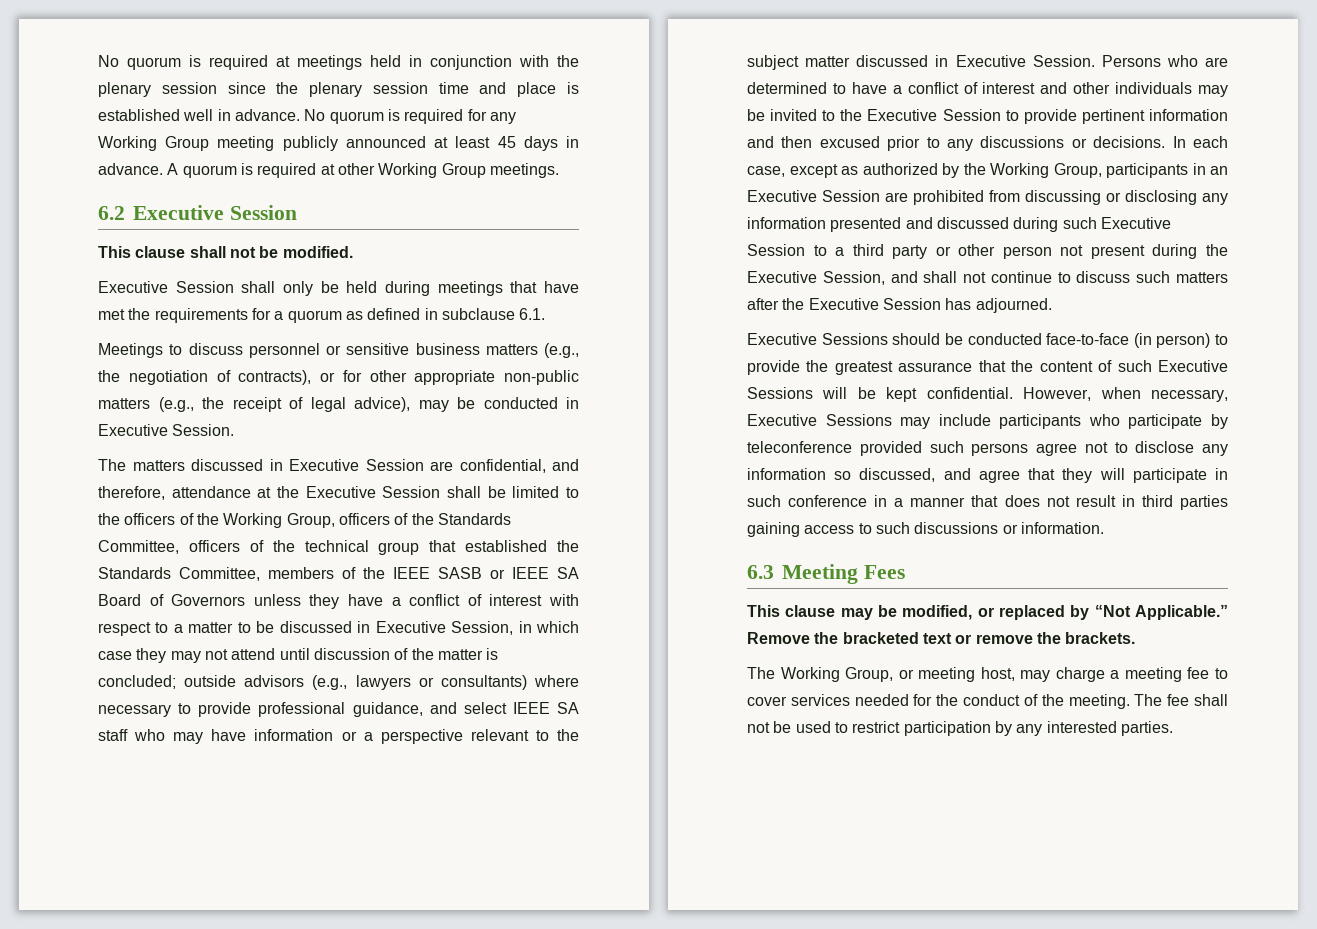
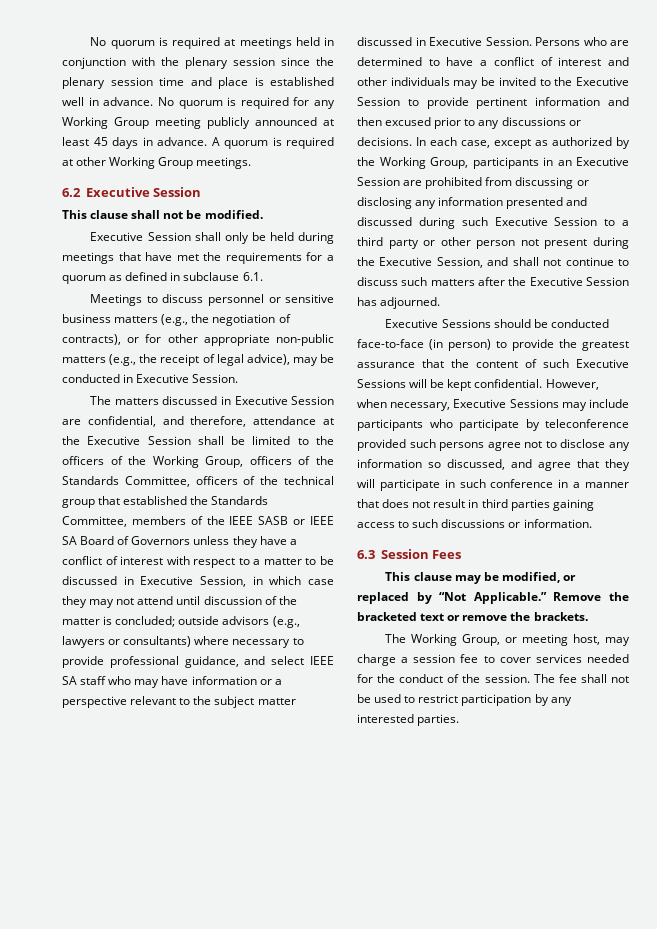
- 6.3 Meeting Fees
+ 6.3 Session Fees
- The Working Group, or meeting host, may charge a meeting fee to cover services needed for the conduct of the meeting.
+ The Working Group, or meeting host, may charge a session fee to cover services needed for the conduct of the session.

